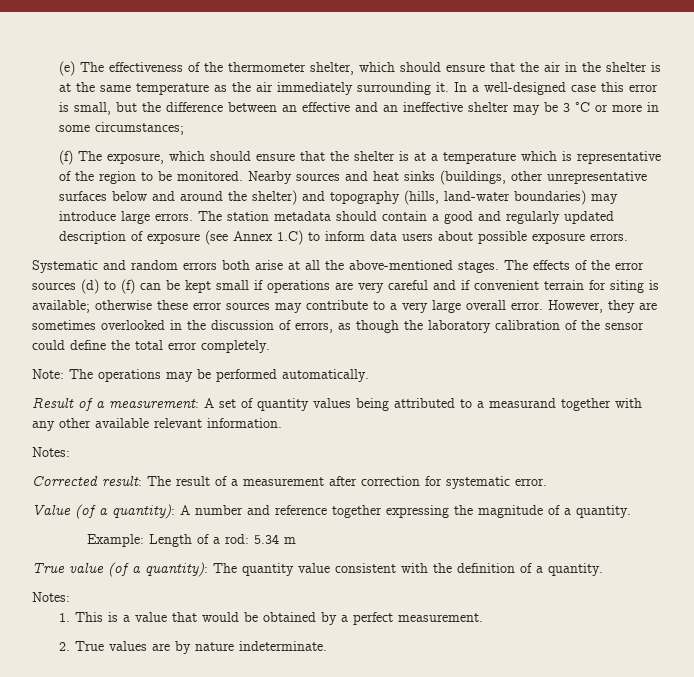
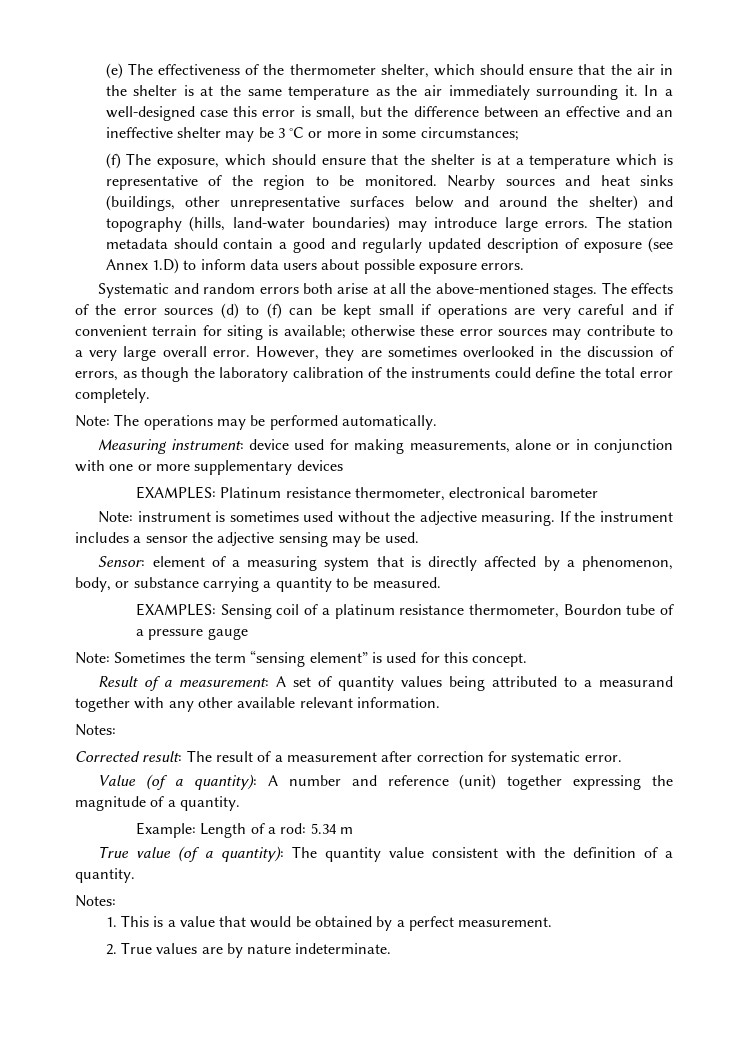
- The station metadata should contain a good and regularly updated description of exposure (see Annex 1.C) to inform data users about possible exposure errors.
+ The station metadata should contain a good and regularly updated description of exposure (see Annex 1.D) to inform data users about possible exposure errors.
- However, they are sometimes overlooked in the discussion of errors, as though the laboratory calibration of the sensor could define the total error completely.
+ However, they are sometimes overlooked in the discussion of errors, as though the laboratory calibration of the instruments could define the total error completely.
+ Measuring instrument: device used for making measurements, alone or in conjunction with one or more supplementary devices
+ EXAMPLES: Platinum resistance thermometer, electronical barometer
+ Note: instrument is sometimes used without the adjective measuring. If the instrument includes a sensor the adjective sensing may be used.
+ Sensor: element of a measuring system that is directly affected by a phenomenon, body, or substance carrying a quantity to be measured.
+ EXAMPLES: Sensing coil of a platinum resistance thermometer, Bourdon tube of a pressure gauge
+ Note: Sometimes the term “sensing element” is used for this concept.
- Value (of a quantity): A number and reference together expressing the magnitude of a quantity.
+ Value (of a quantity): A number and reference (unit) together expressing the magnitude of a quantity.

